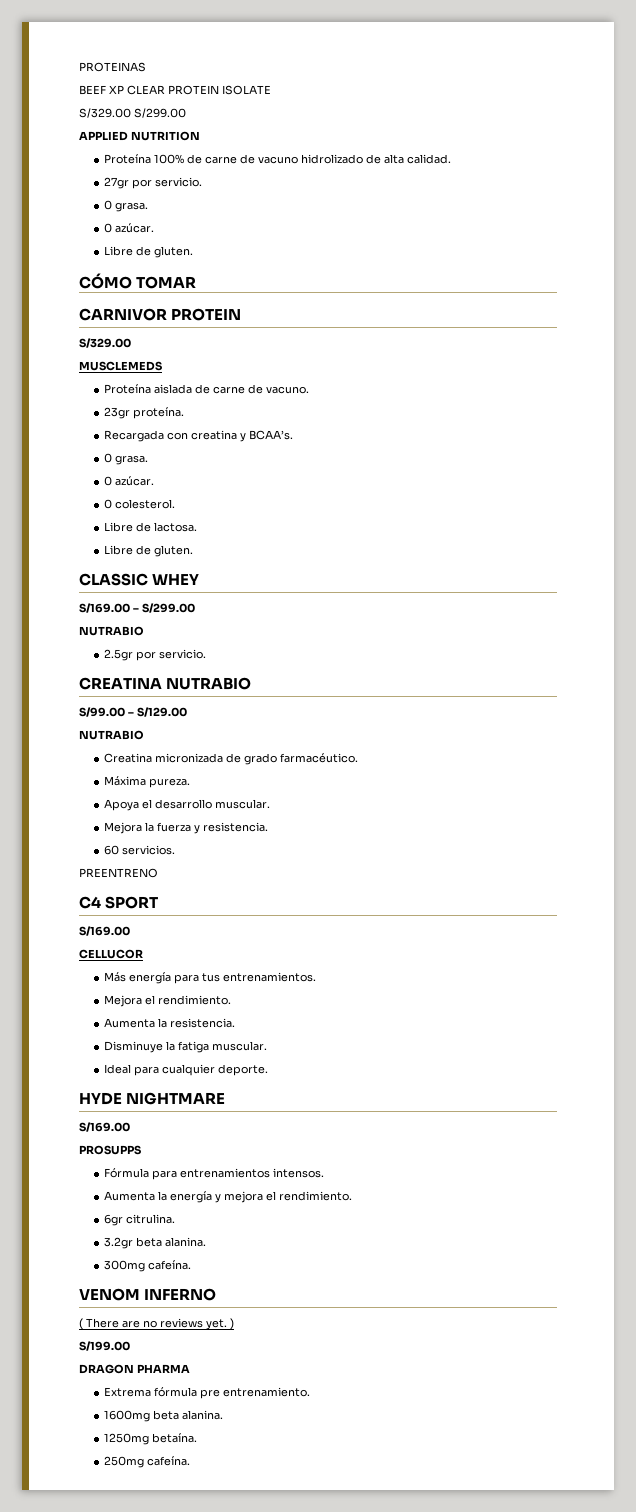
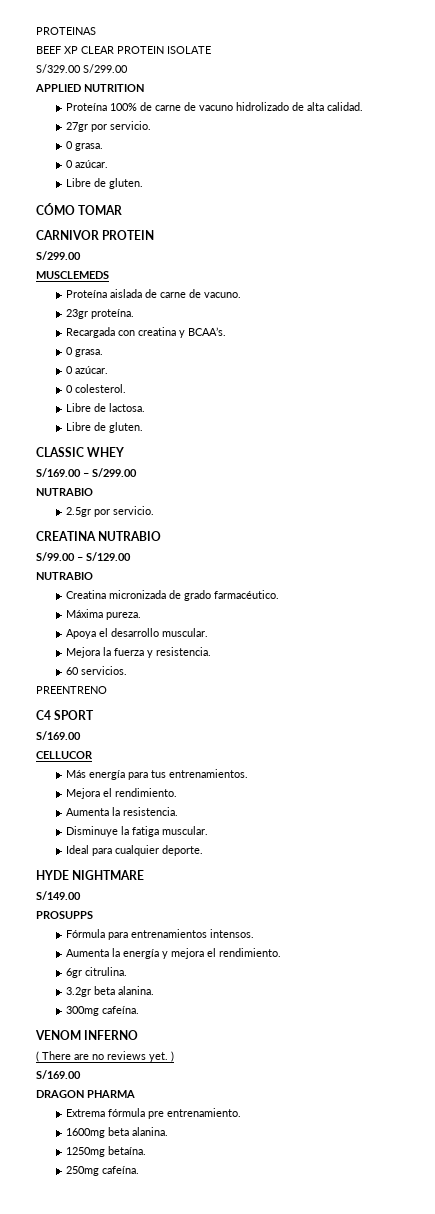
  CARNIVOR PROTEIN
- S/329.00
+ S/299.00
  HYDE NIGHTMARE
- S/169.00
+ S/149.00
  ( There are no reviews yet. )
- S/199.00
+ S/169.00

